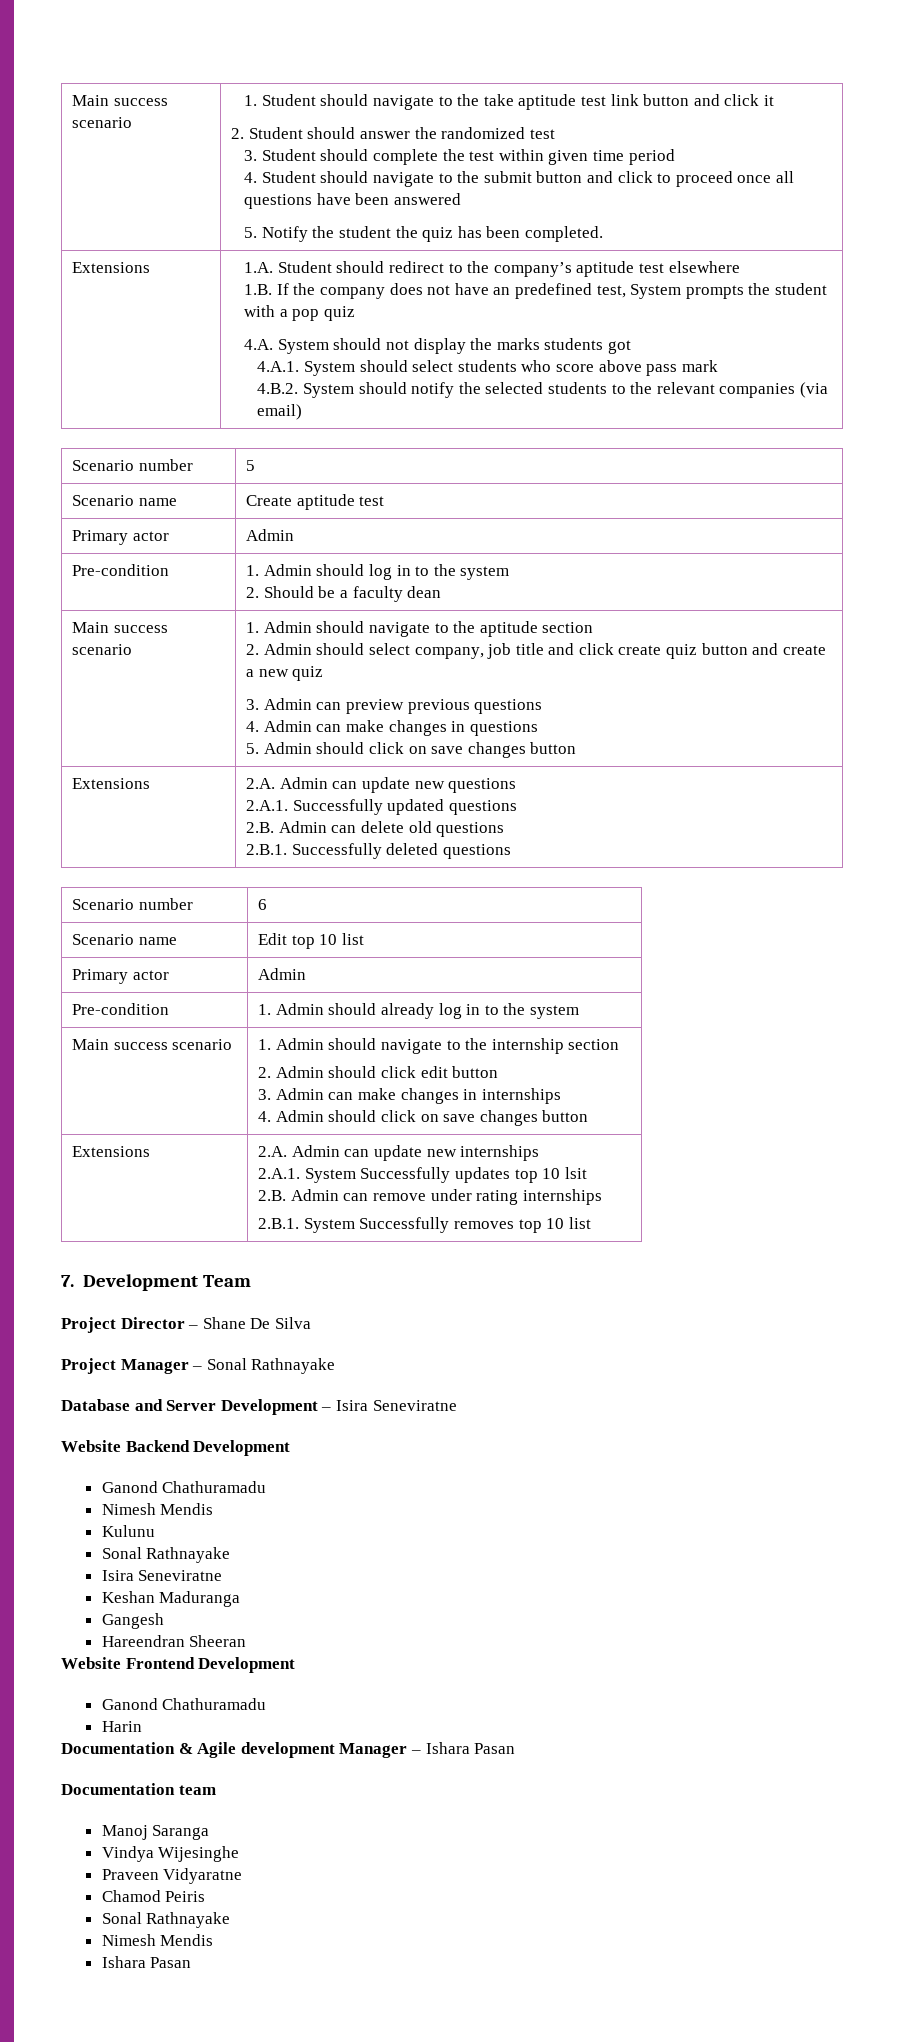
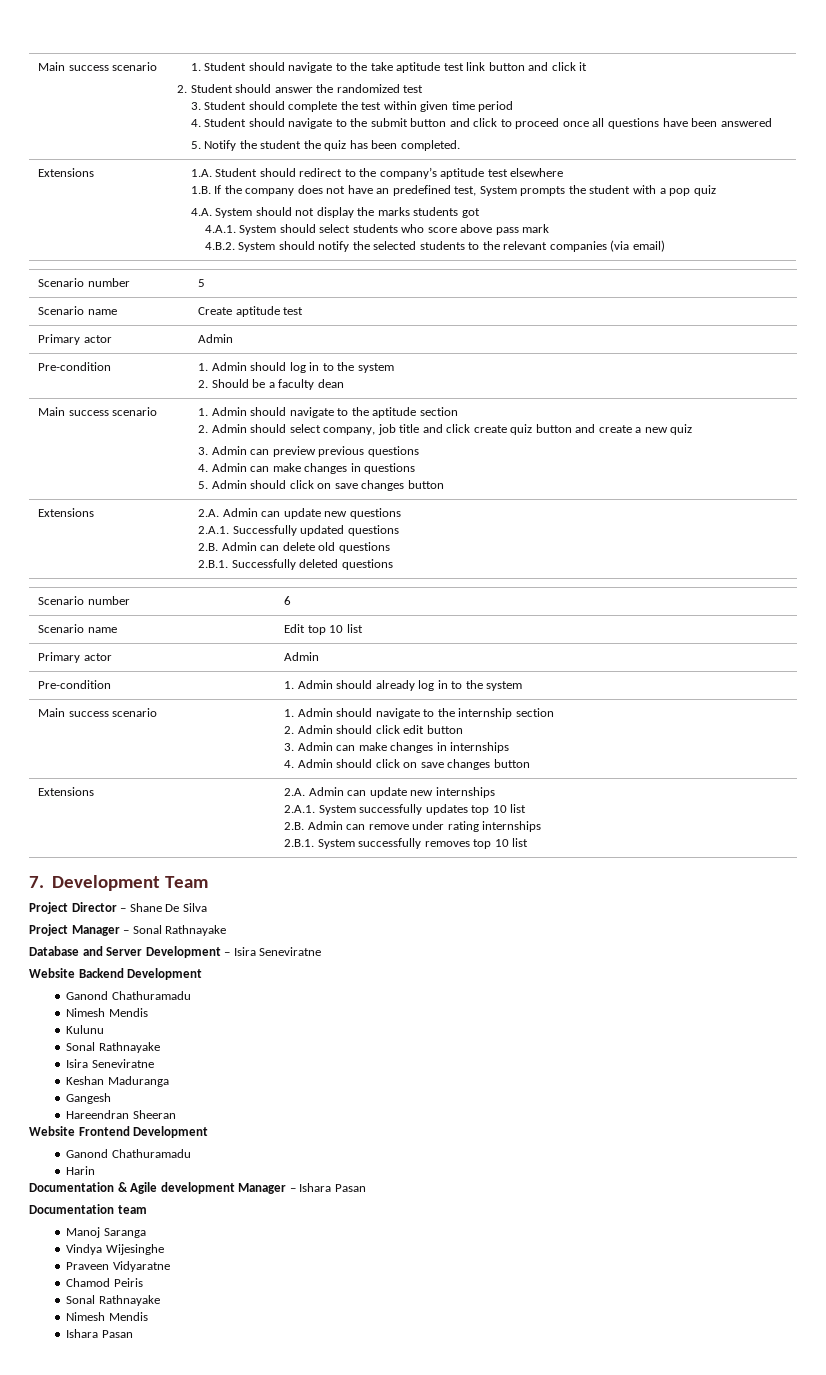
  Extensions | 2.A. Admin can update new internships
- 2.A.1. System Successfully updates top 10 lsit
+ 2.A.1. System successfully updates top 10 list
  2.B. Admin can remove under rating internships
- 2.B.1. System Successfully removes top 10 list
+ 2.B.1. System successfully removes top 10 list

